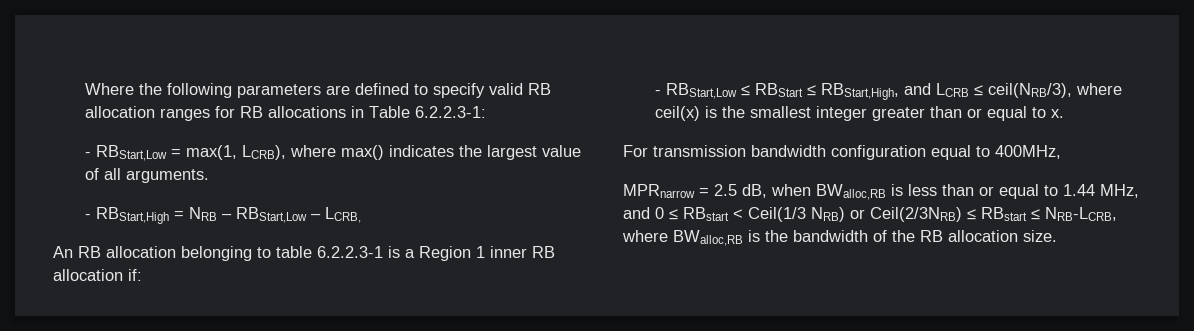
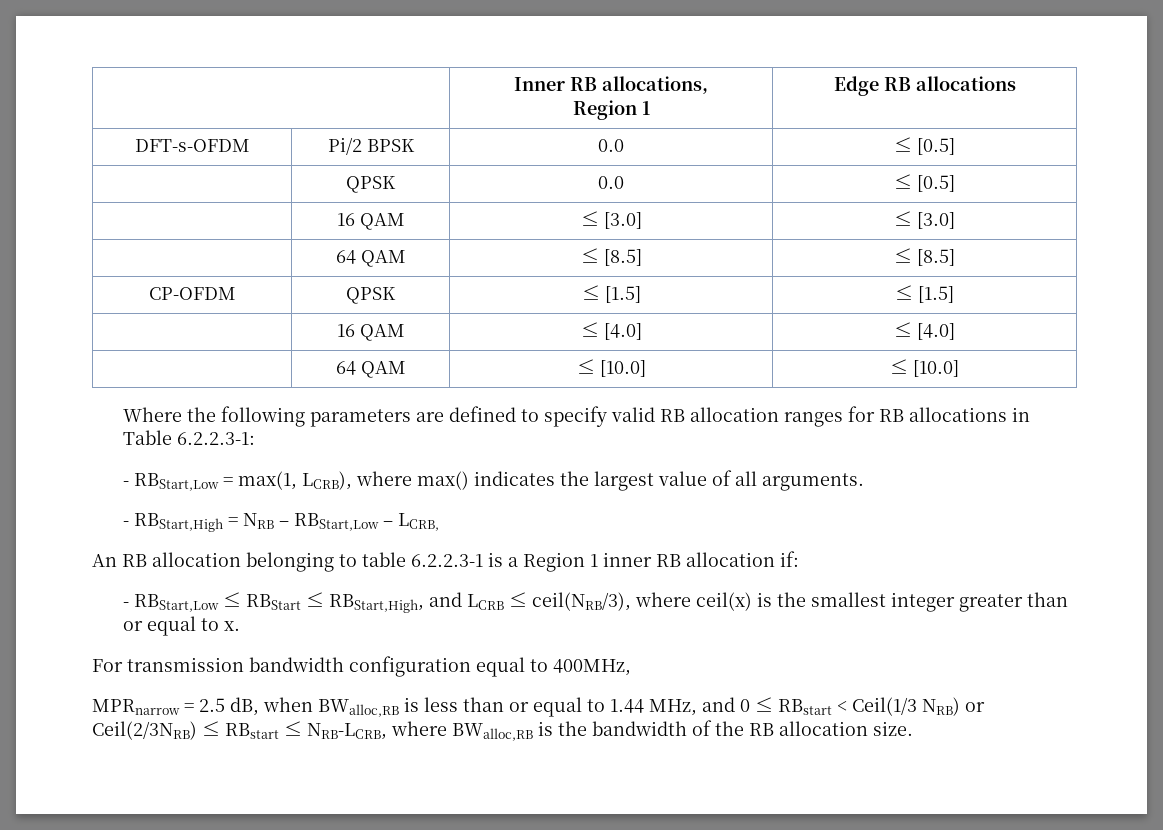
+ | Inner RB allocations,
+ Region 1 | Edge RB allocations
+ DFT-s-OFDM | Pi/2 BPSK | 0.0 | ≤ [0.5]
+ | QPSK | 0.0 | ≤ [0.5]
+ | 16 QAM | ≤ [3.0] | ≤ [3.0]
+ | 64 QAM | ≤ [8.5] | ≤ [8.5]
+ CP-OFDM | QPSK | ≤ [1.5] | ≤ [1.5]
+ | 16 QAM | ≤ [4.0] | ≤ [4.0]
+ | 64 QAM | ≤ [10.0] | ≤ [10.0]

